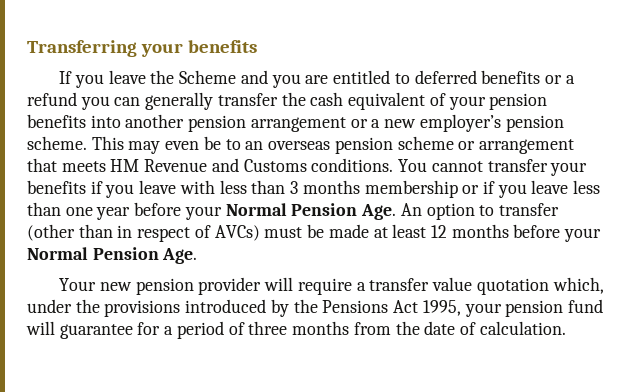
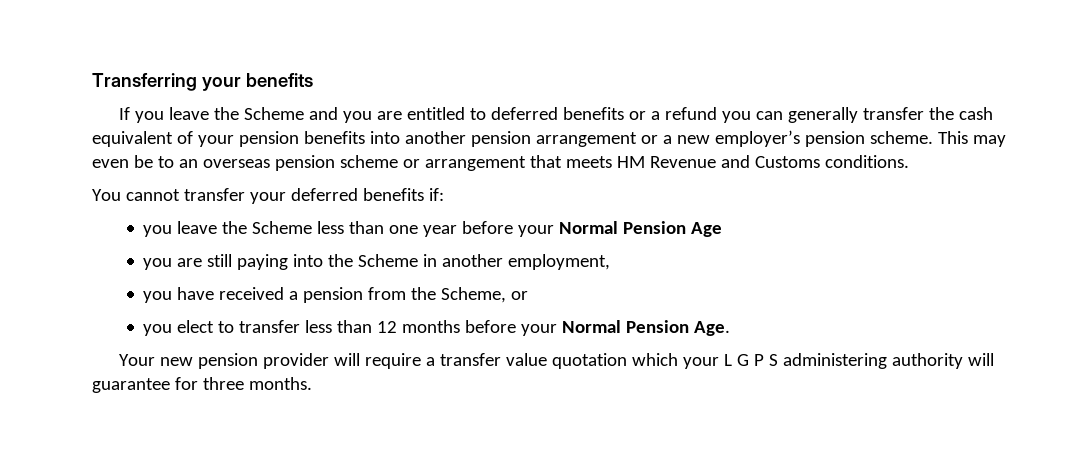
- This may even be to an overseas pension scheme or arrangement that meets HM Revenue and Customs conditions. You cannot transfer your benefits if you leave with less than 3 months membership or if you leave less than one year before your Normal Pension Age. An option to transfer (other than in respect of AVCs) must be made at least 12 months before your Normal Pension Age.
+ This may even be to an overseas pension scheme or arrangement that meets HM Revenue and Customs conditions.
+ You cannot transfer your deferred benefits if:
+ you leave the Scheme less than one year before your Normal Pension Age
+ you are still paying into the Scheme in another employment,
+ you have received a pension from the Scheme, or
+ you elect to transfer less than 12 months before your Normal Pension Age.
- Your new pension provider will require a transfer value quotation which, under the provisions introduced by the Pensions Act 1995, your pension fund will guarantee for a period of three months from the date of calculation.
+ Your new pension provider will require a transfer value quotation which your L G P S administering authority will guarantee for three months.

